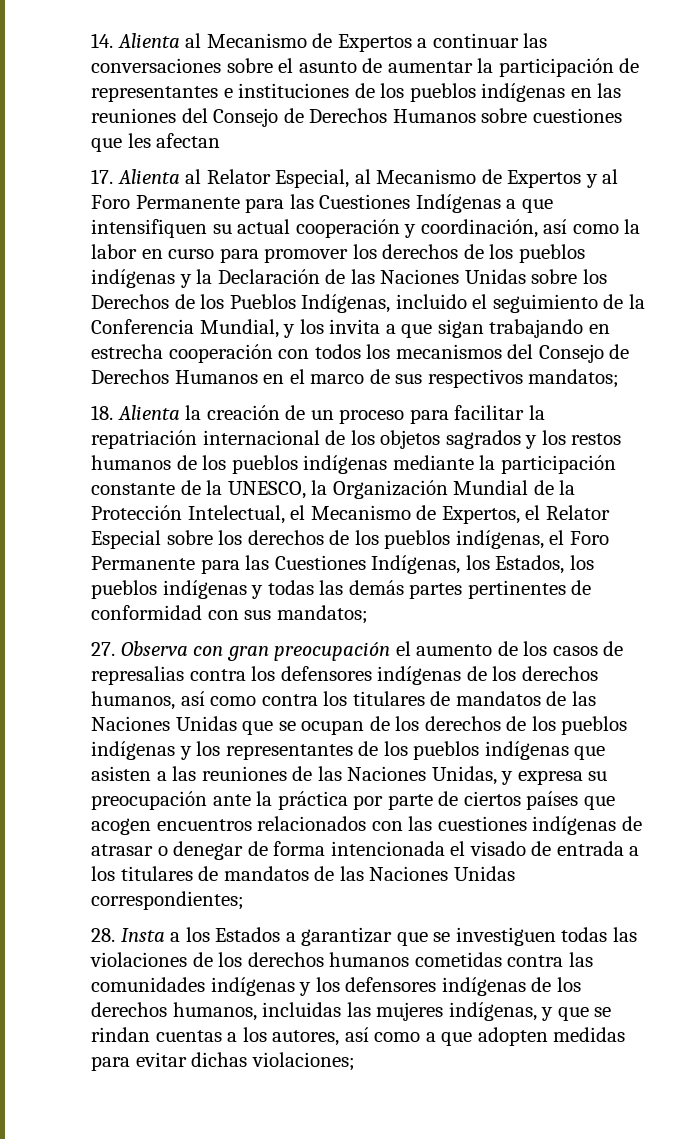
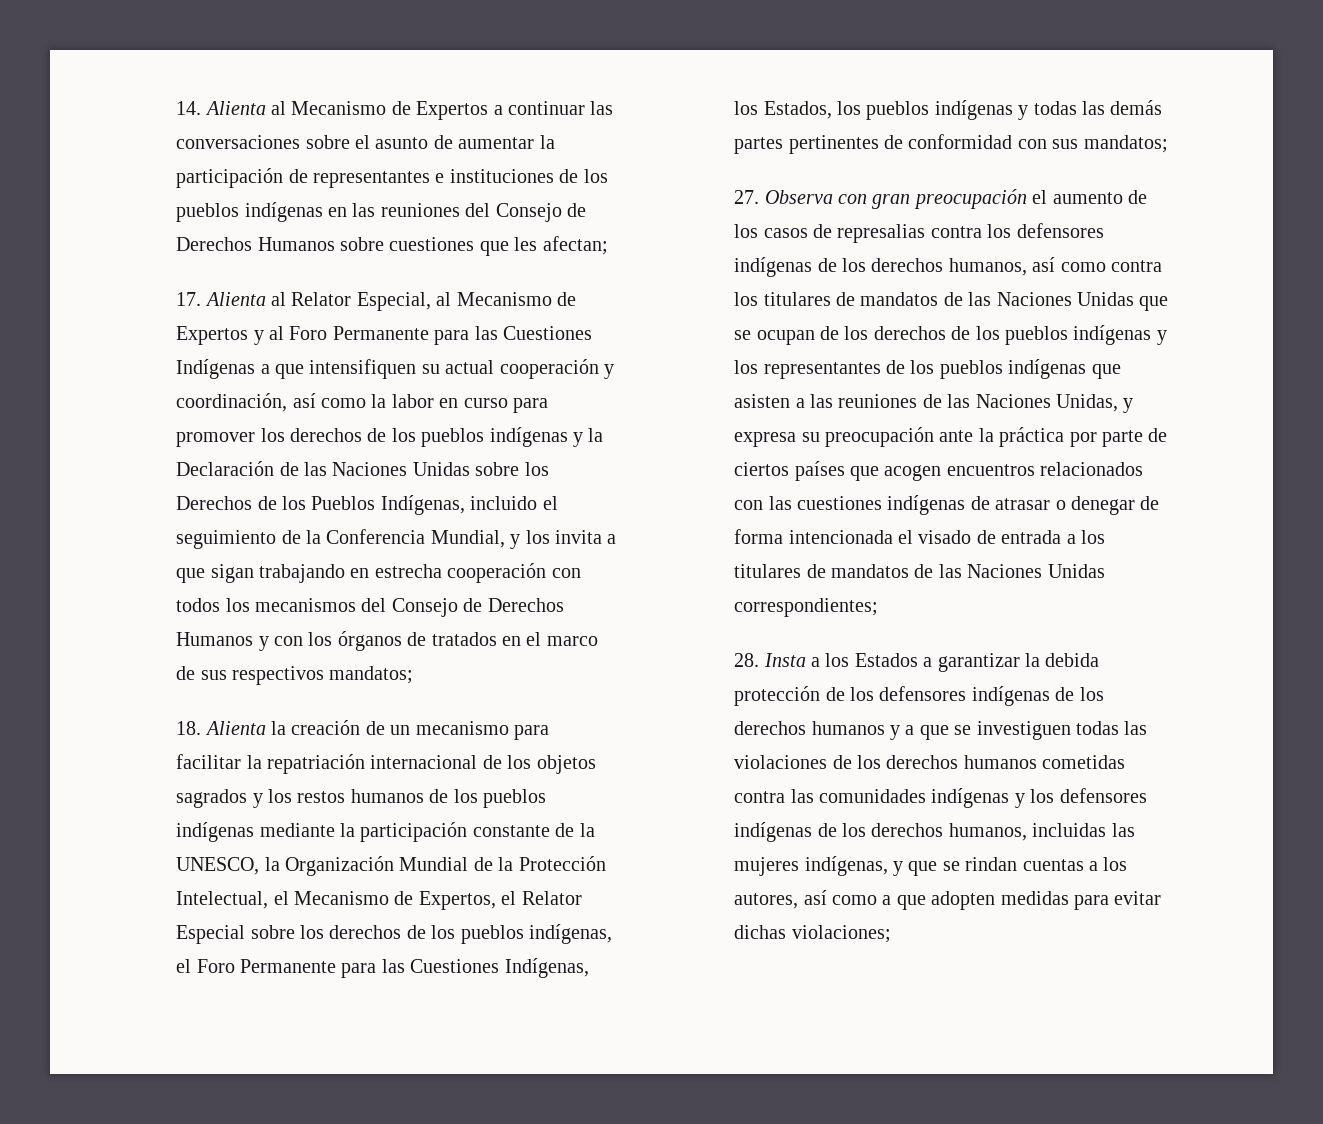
- 14. Alienta al Mecanismo de Expertos a continuar las conversaciones sobre el asunto de aumentar la participación de representantes e instituciones de los pueblos indígenas en las reuniones del Consejo de Derechos Humanos sobre cuestiones que les afectan
+ 14. Alienta al Mecanismo de Expertos a continuar las conversaciones sobre el asunto de aumentar la participación de representantes e instituciones de los pueblos indígenas en las reuniones del Consejo de Derechos Humanos sobre cuestiones que les afectan;
- 17. Alienta al Relator Especial, al Mecanismo de Expertos y al Foro Permanente para las Cuestiones Indígenas a que intensifiquen su actual cooperación y coordinación, así como la labor en curso para promover los derechos de los pueblos indígenas y la Declaración de las Naciones Unidas sobre los Derechos de los Pueblos Indígenas, incluido el seguimiento de la Conferencia Mundial, y los invita a que sigan trabajando en estrecha cooperación con todos los mecanismos del Consejo de Derechos Humanos en el marco de sus respectivos mandatos;
+ 17. Alienta al Relator Especial, al Mecanismo de Expertos y al Foro Permanente para las Cuestiones Indígenas a que intensifiquen su actual cooperación y coordinación, así como la labor en curso para promover los derechos de los pueblos indígenas y la Declaración de las Naciones Unidas sobre los Derechos de los Pueblos Indígenas, incluido el seguimiento de la Conferencia Mundial, y los invita a que sigan trabajando en estrecha cooperación con todos los mecanismos del Consejo de Derechos Humanos y con los órganos de tratados en el marco de sus respectivos mandatos;
- 18. Alienta la creación de un proceso para facilitar la repatriación internacional de los objetos sagrados y los restos humanos de los pueblos indígenas mediante la participación constante de la UNESCO, la Organización Mundial de la Protección Intelectual, el Mecanismo de Expertos, el Relator Especial sobre los derechos de los pueblos indígenas, el Foro Permanente para las Cuestiones Indígenas, los Estados, los pueblos indígenas y todas las demás partes pertinentes de conformidad con sus mandatos;
+ 18. Alienta la creación de un mecanismo para facilitar la repatriación internacional de los objetos sagrados y los restos humanos de los pueblos indígenas mediante la participación constante de la UNESCO, la Organización Mundial de la Protección Intelectual, el Mecanismo de Expertos, el Relator Especial sobre los derechos de los pueblos indígenas, el Foro Permanente para las Cuestiones Indígenas, los Estados, los pueblos indígenas y todas las demás partes pertinentes de conformidad con sus mandatos;
- 28. Insta a los Estados a garantizar que se investiguen todas las violaciones de los derechos humanos cometidas contra las comunidades indígenas y los defensores indígenas de los derechos humanos, incluidas las mujeres indígenas, y que se rindan cuentas a los autores, así como a que adopten medidas para evitar dichas violaciones;
+ 28. Insta a los Estados a garantizar la debida protección de los defensores indígenas de los derechos humanos y a que se investiguen todas las violaciones de los derechos humanos cometidas contra las comunidades indígenas y los defensores indígenas de los derechos humanos, incluidas las mujeres indígenas, y que se rindan cuentas a los autores, así como a que adopten medidas para evitar dichas violaciones;

